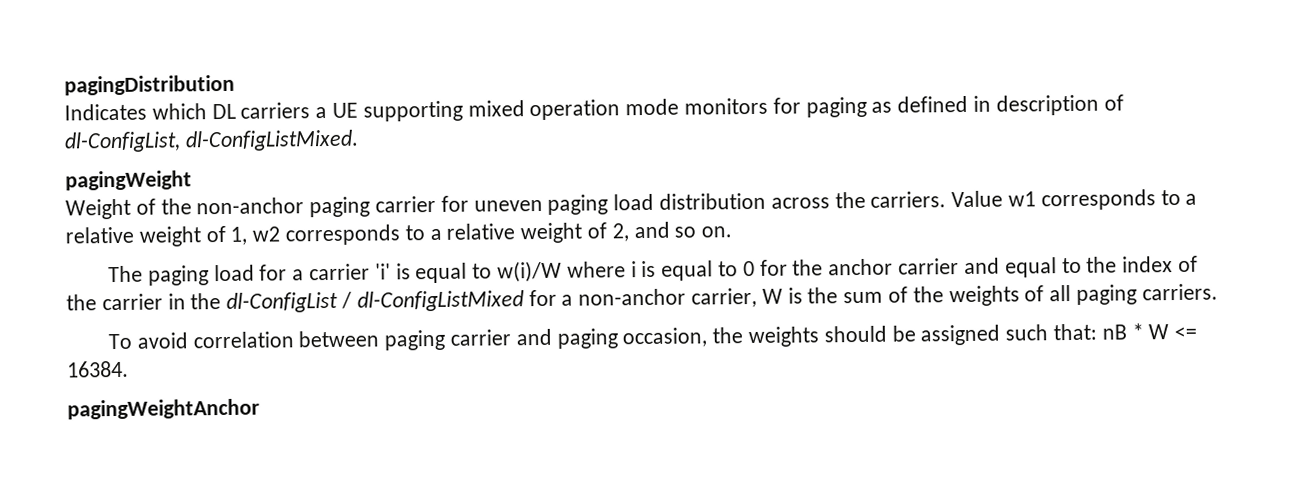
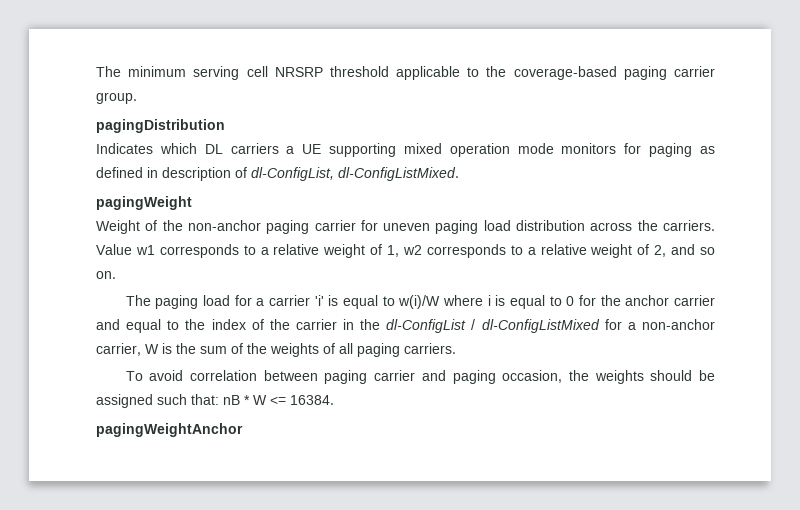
+ The minimum serving cell NRSRP threshold applicable to the coverage-based paging carrier group.

